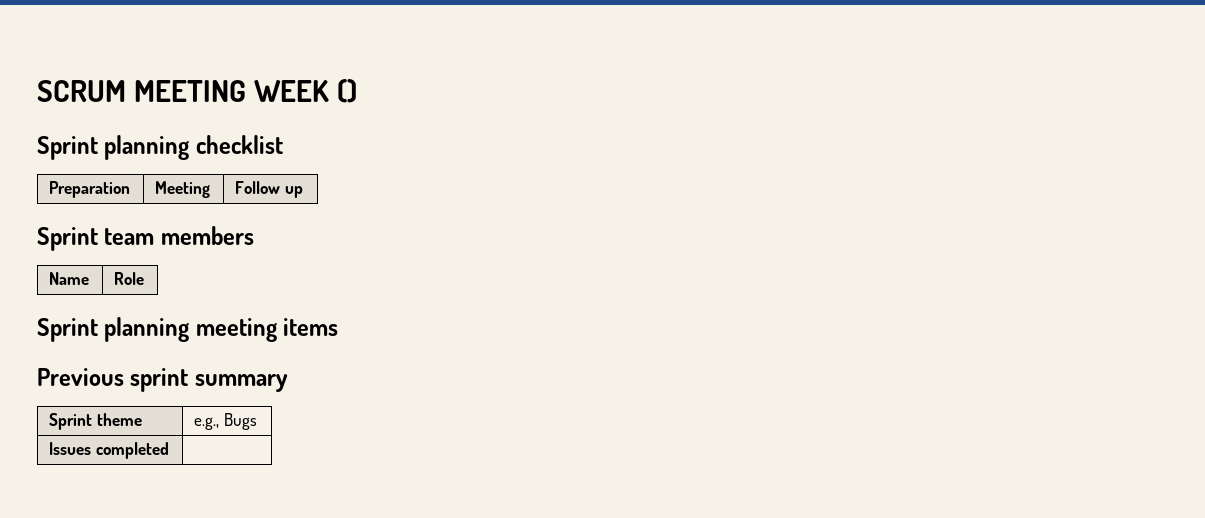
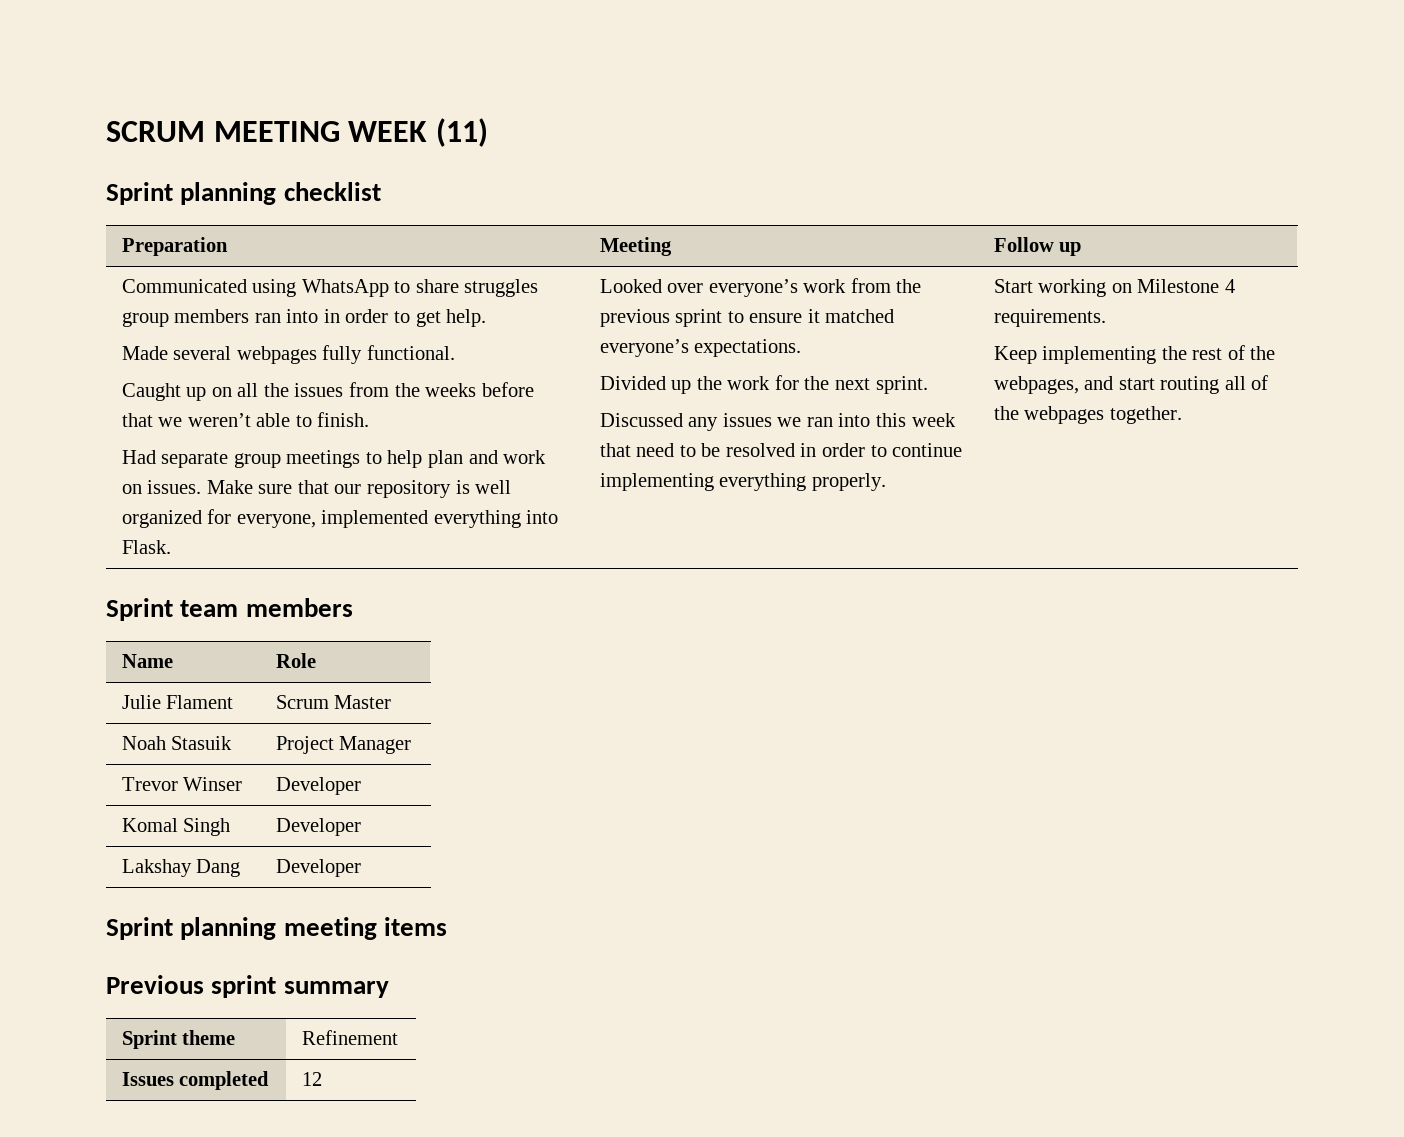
- SCRUM MEETING WEEK ()
+ SCRUM MEETING WEEK (11)
+ Communicated using WhatsApp to share struggles group members ran into in order to get help.
+ Made several webpages fully functional.
+ Caught up on all the issues from the weeks before that we weren’t able to finish.
+ Had separate group meetings to help plan and work on issues. Make sure that our repository is well organized for everyone, implemented everything into Flask. | Looked over everyone’s work from the previous sprint to ensure it matched everyone’s expectations.
+ Divided up the work for the next sprint.
+ Discussed any issues we ran into this week that need to be resolved in order to continue implementing everything properly. | Start working on Milestone 4 requirements.
+ Keep implementing the rest of the webpages, and start routing all of the webpages together.
+ Julie Flament | Scrum Master
+ Noah Stasuik | Project Manager
+ Trevor Winser | Developer
+ Komal Singh | Developer
+ Lakshay Dang | Developer
- Sprint theme | e.g., Bugs
+ Sprint theme | Refinement
- Issues completed |
+ Issues completed | 12

